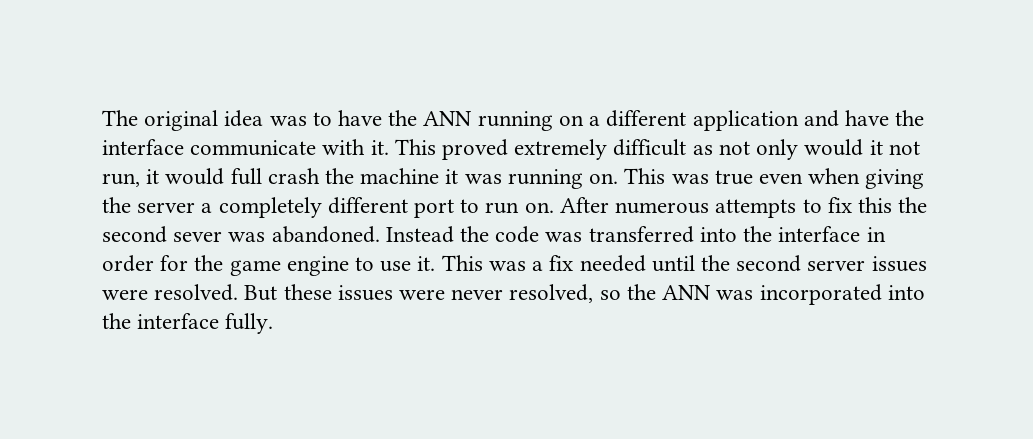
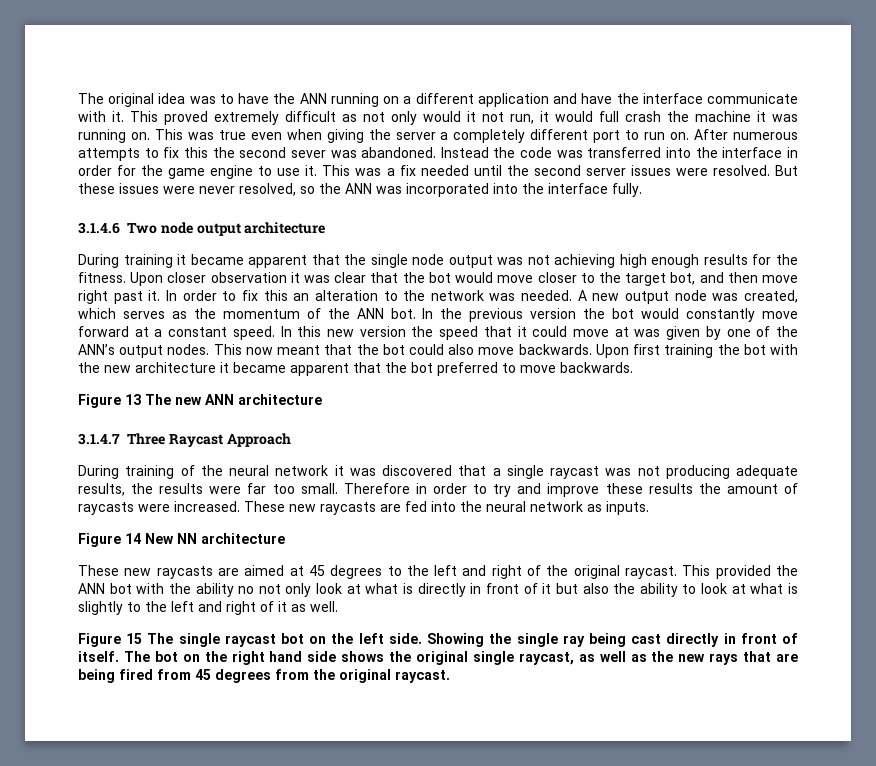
+ 3.1.4.6 Two node output architecture
+ During training it became apparent that the single node output was not achieving high enough results for the fitness. Upon closer observation it was clear that the bot would move closer to the target bot, and then move right past it. In order to fix this an alteration to the network was needed. A new output node was created, which serves as the momentum of the ANN bot. In the previous version the bot would constantly move forward at a constant speed. In this new version the speed that it could move at was given by one of the ANN’s output nodes. This now meant that the bot could also move backwards. Upon first training the bot with the new architecture it became apparent that the bot preferred to move backwards.
+ Figure 13 The new ANN architecture
+ 3.1.4.7 Three Raycast Approach
+ During training of the neural network it was discovered that a single raycast was not producing adequate results, the results were far too small. Therefore in order to try and improve these results the amount of raycasts were increased. These new raycasts are fed into the neural network as inputs.
+ Figure 14 New NN architecture
+ These new raycasts are aimed at 45 degrees to the left and right of the original raycast. This provided the ANN bot with the ability no not only look at what is directly in front of it but also the ability to look at what is slightly to the left and right of it as well.
+ Figure 15 The single raycast bot on the left side. Showing the single ray being cast directly in front of itself. The bot on the right hand side shows the original single raycast, as well as the new rays that are being fired from 45 degrees from the original raycast.

